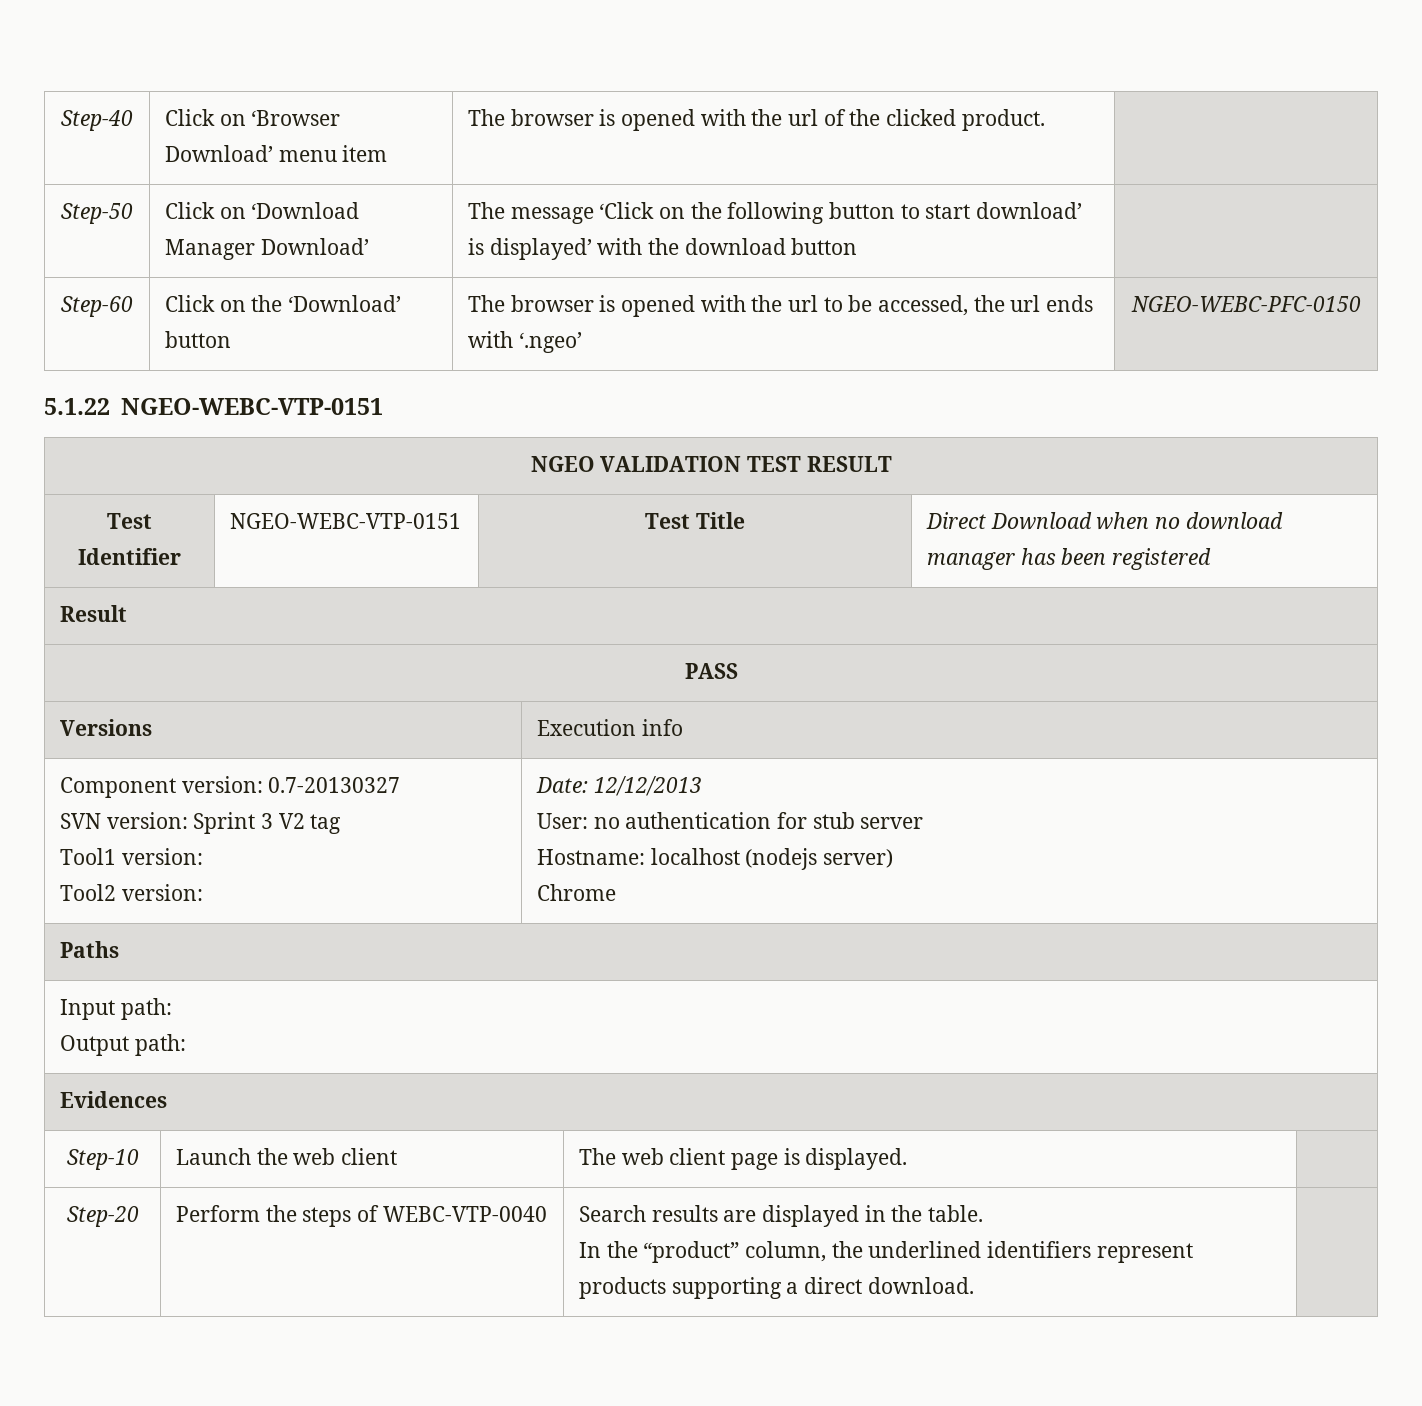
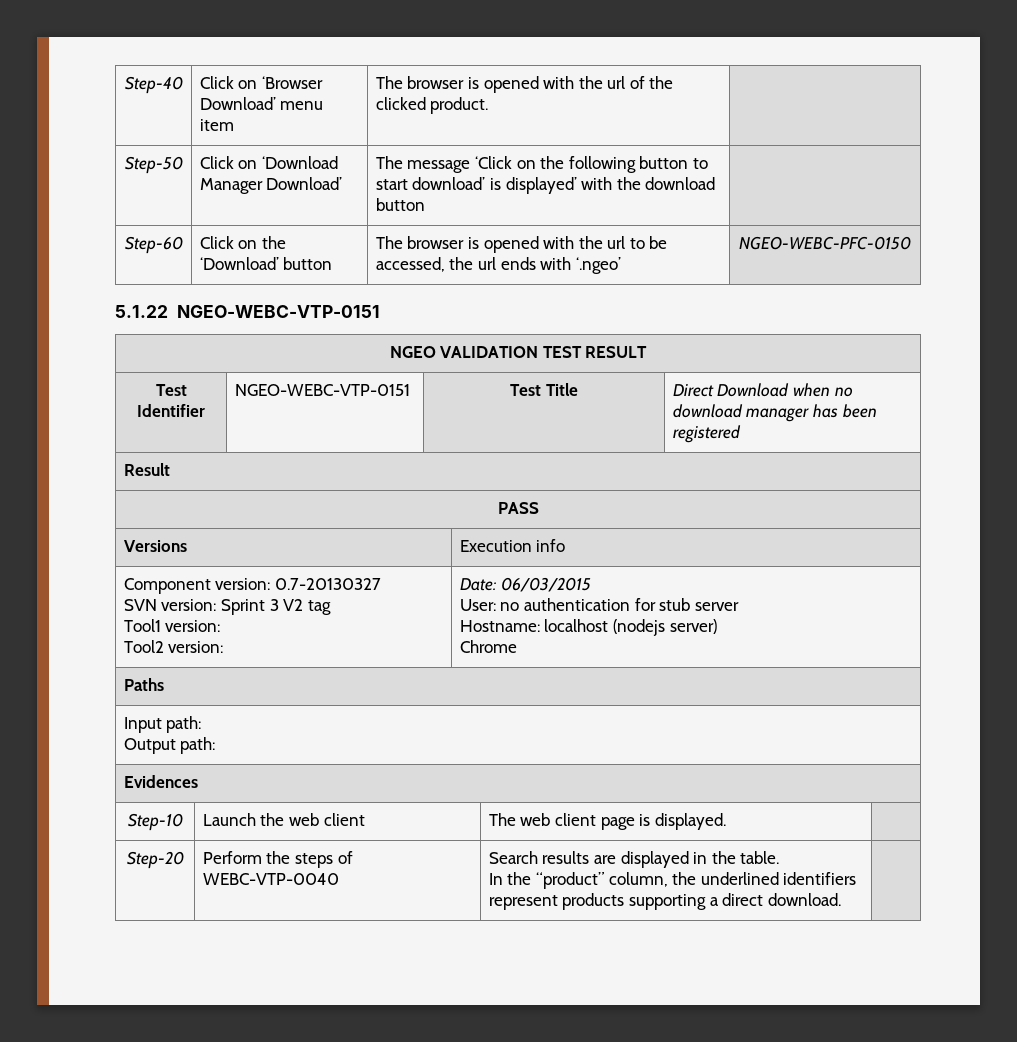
  Component version: 0.7-20130327
  SVN version: Sprint 3 V2 tag
  Tool1 version:
- Tool2 version: | Date: 12/12/2013
+ Tool2 version: | Date: 06/03/2015

